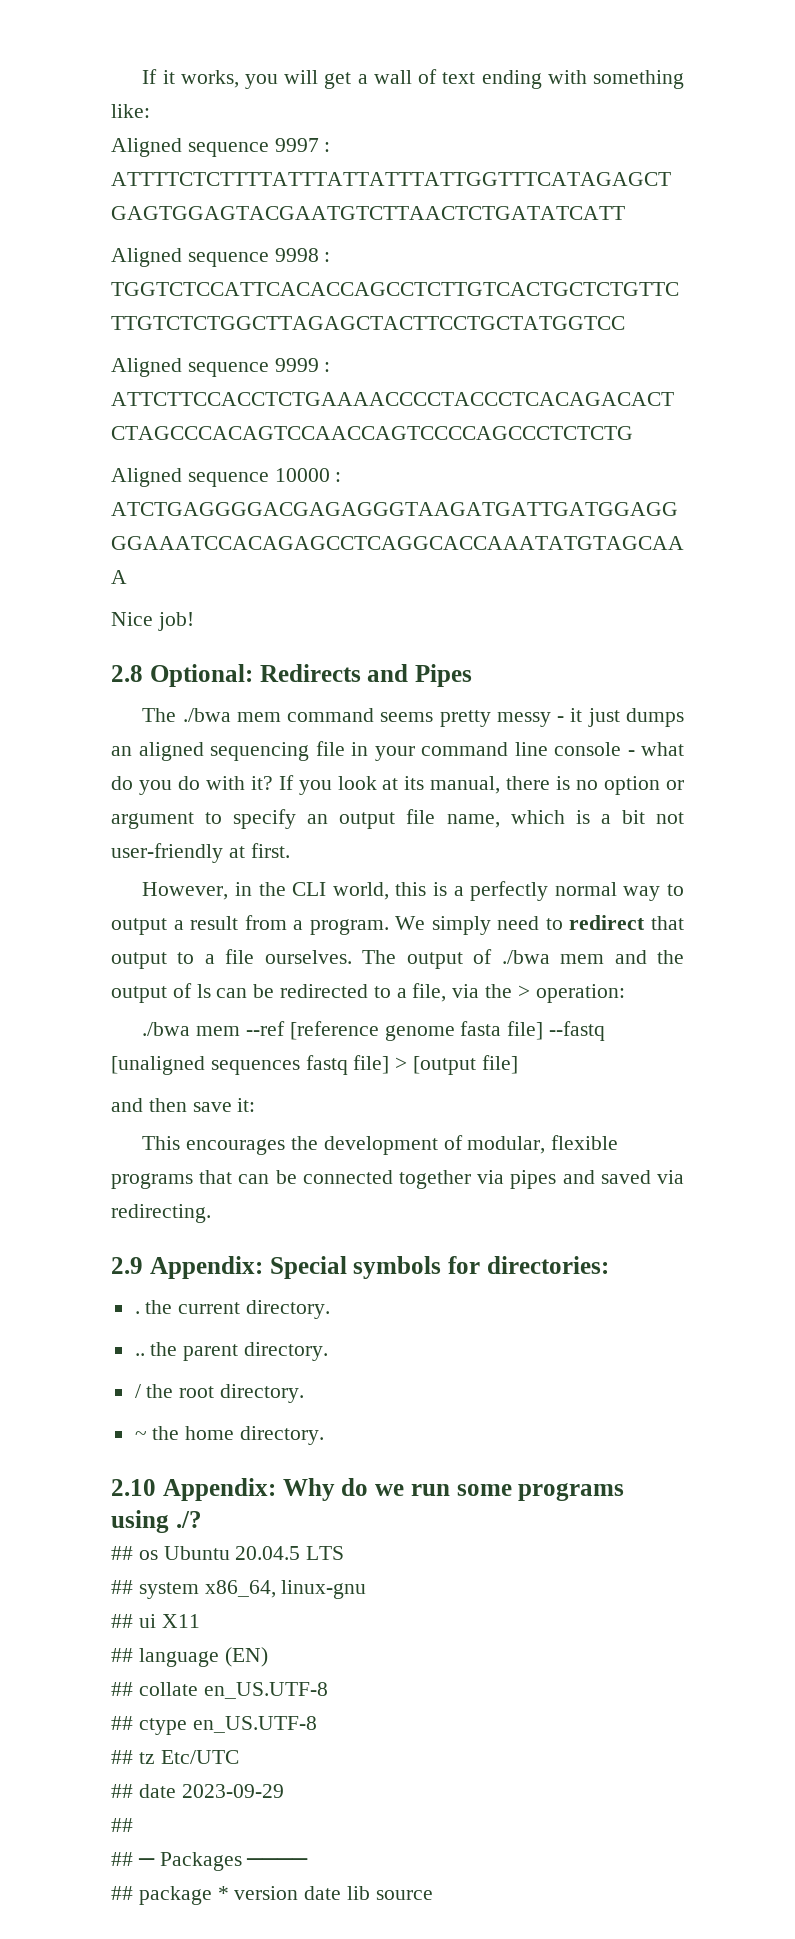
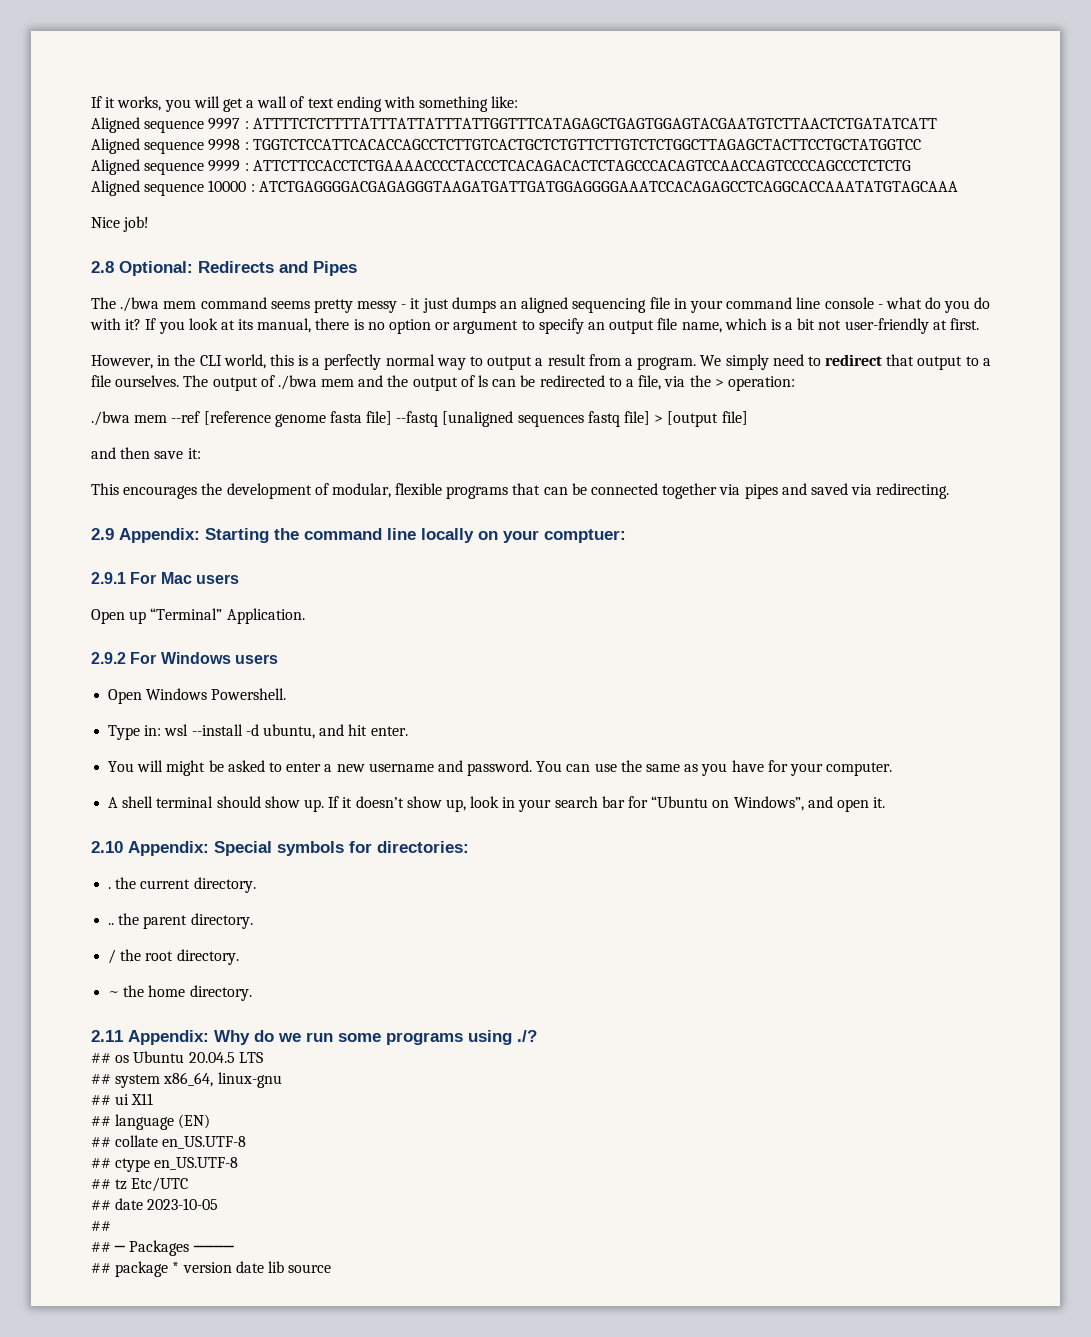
- 2.9 Appendix: Special symbols for directories:
+ 2.9 Appendix: Starting the command line locally on your comptuer:
+ 2.9.1 For Mac users
+ Open up “Terminal” Application.
+ 2.9.2 For Windows users
+ Open Windows Powershell.
+ Type in: wsl --install -d ubuntu, and hit enter.
+ You will might be asked to enter a new username and password. You can use the same as you have for your computer.
+ A shell terminal should show up. If it doesn’t show up, look in your search bar for “Ubuntu on Windows”, and open it.
+ 2.10 Appendix: Special symbols for directories:
- 2.10 Appendix: Why do we run some programs using ./?
+ 2.11 Appendix: Why do we run some programs using ./?
- ## date 2023-09-29
+ ## date 2023-10-05

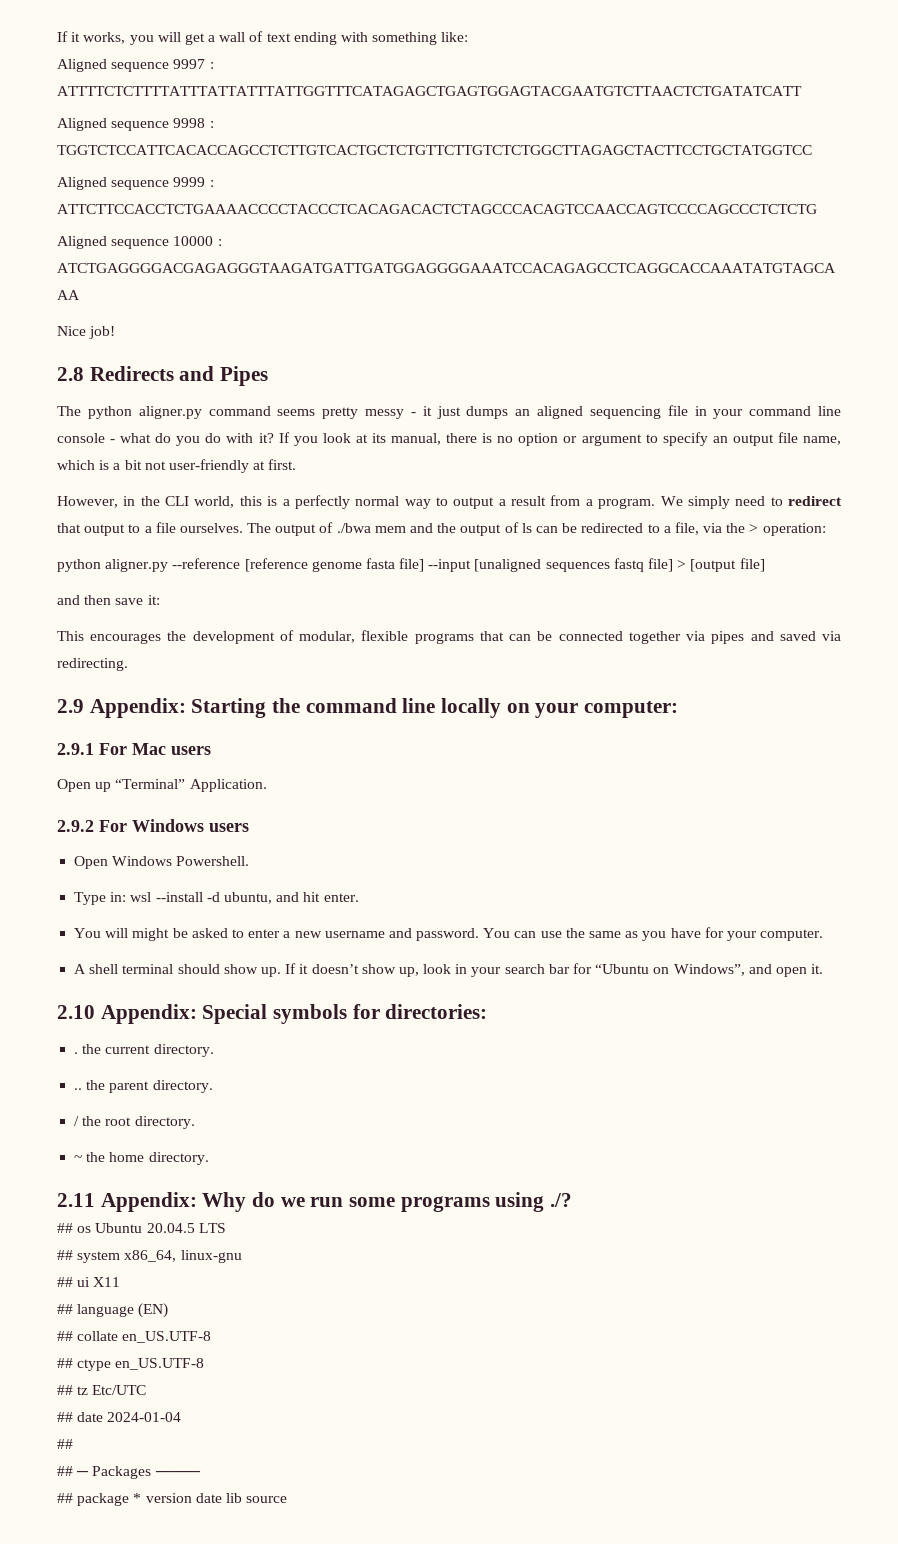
- 2.8 Optional: Redirects and Pipes
+ 2.8 Redirects and Pipes
- The ./bwa mem command seems pretty messy - it just dumps an aligned sequencing file in your command line console - what do you do with it?
+ The python aligner.py command seems pretty messy - it just dumps an aligned sequencing file in your command line console - what do you do with it?
- ./bwa mem --ref [reference genome fasta file] --fastq [unaligned sequences fastq file] > [output file]
+ python aligner.py --reference [reference genome fasta file] --input [unaligned sequences fastq file] > [output file]
- 2.9 Appendix: Starting the command line locally on your comptuer:
+ 2.9 Appendix: Starting the command line locally on your computer:
- ## date 2023-10-05
+ ## date 2024-01-04

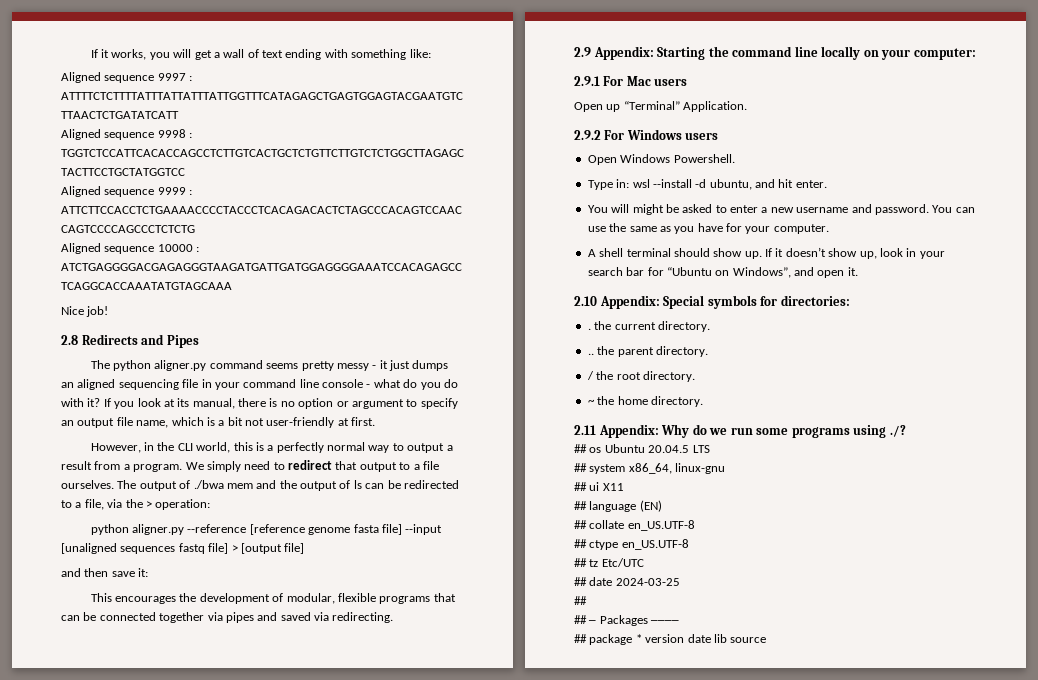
- ## date 2024-01-04
+ ## date 2024-03-25

